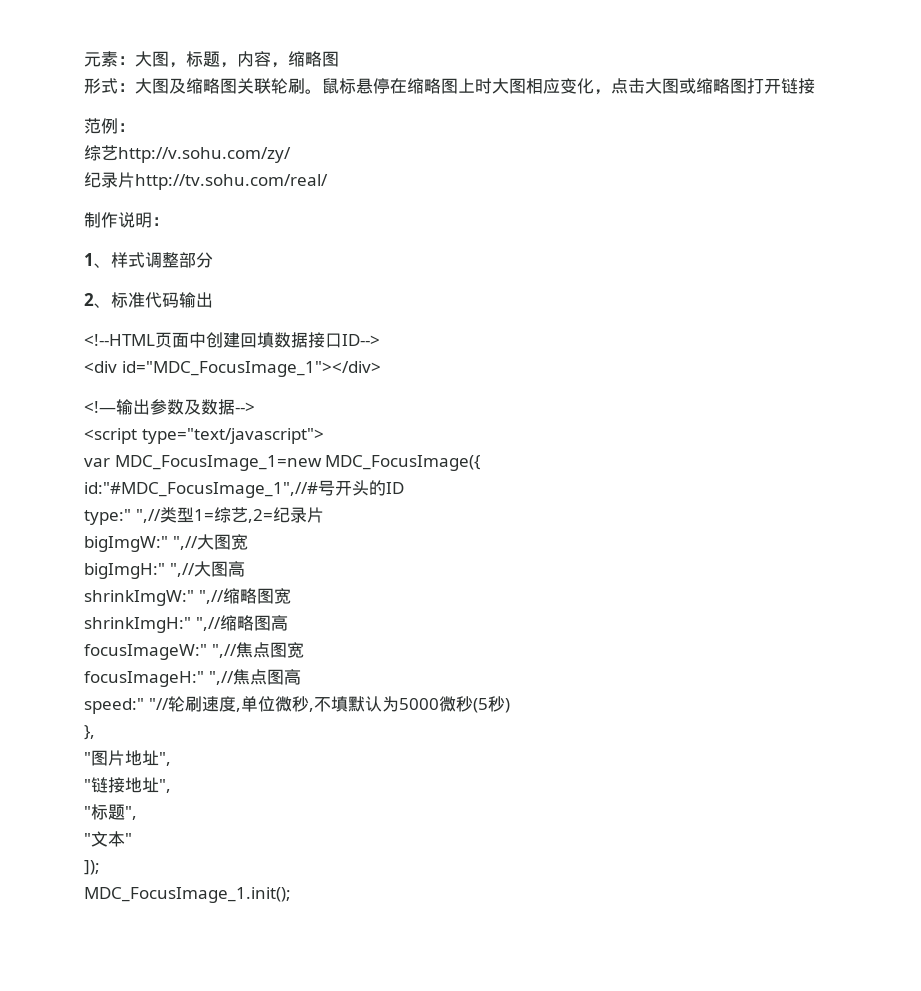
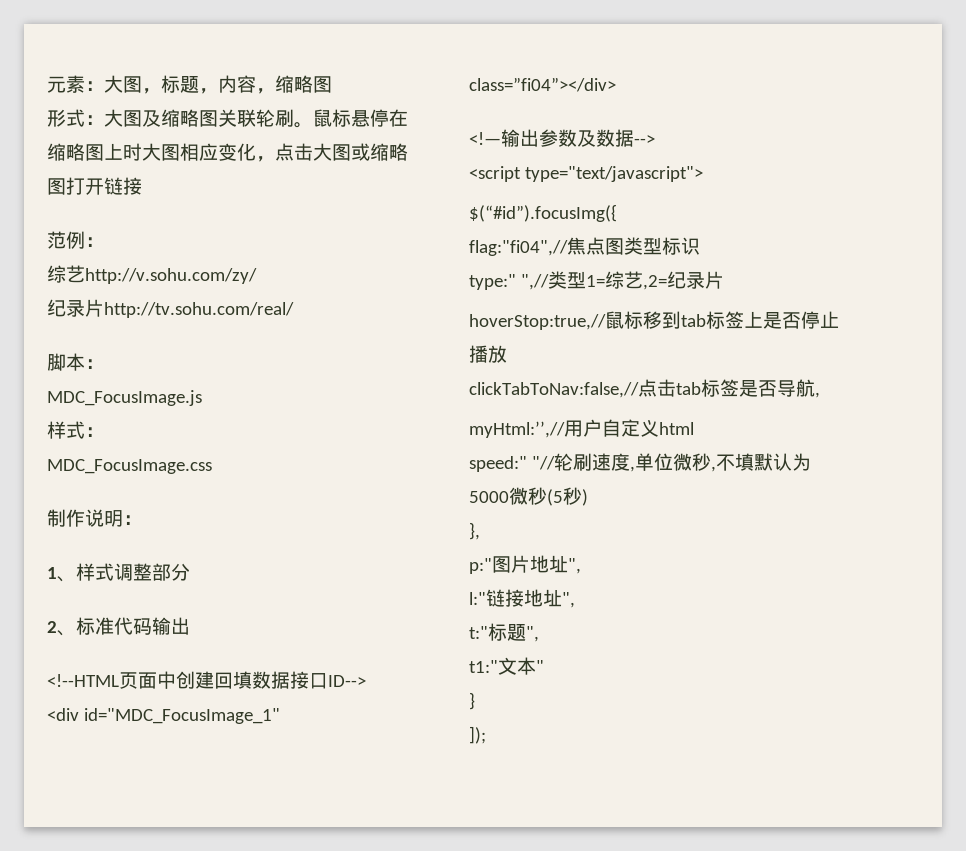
+ 脚本：
+ MDC_FocusImage.js
+ 样式：
+ MDC_FocusImage.css
- <div id="MDC_FocusImage_1"></div>
+ <div id="MDC_FocusImage_1" class=”fi04”></div>
- var MDC_FocusImage_1=new MDC_FocusImage({
- id:"#MDC_FocusImage_1",//#号开头的ID
+ $(“#id”).focusImg({
+ flag:"fi04",//焦点图类型标识
- bigImgW:" ",//大图宽
- bigImgH:" ",//大图高
- shrinkImgW:" ",//缩略图宽
- shrinkImgH:" ",//缩略图高
- focusImageW:" ",//焦点图宽
- focusImageH:" ",//焦点图高
+ hoverStop:true,//鼠标移到tab标签上是否停止播放
+ clickTabToNav:false,//点击tab标签是否导航,
+ myHtml:’’,//用户自定义html
- "图片地址",
+ p:"图片地址",
- "链接地址",
+ l:"链接地址",
- "标题",
+ t:"标题",
- "文本"
+ t1:"文本"
+ }
- MDC_FocusImage_1.init();

